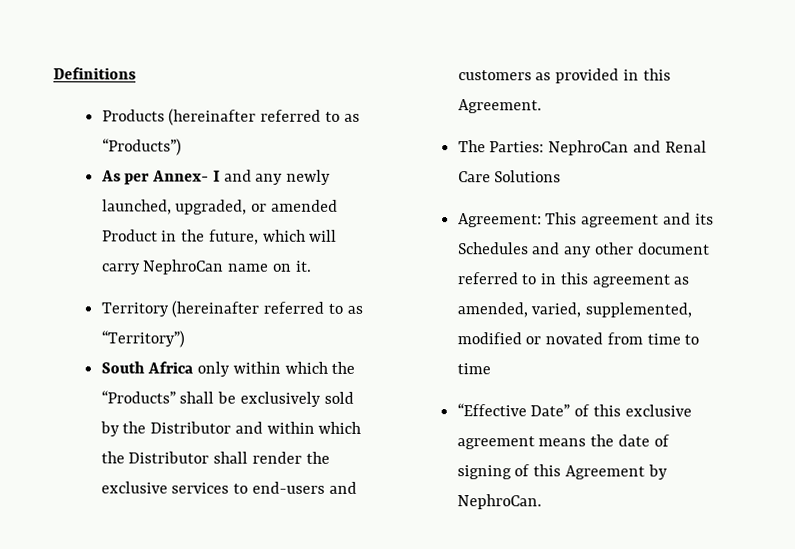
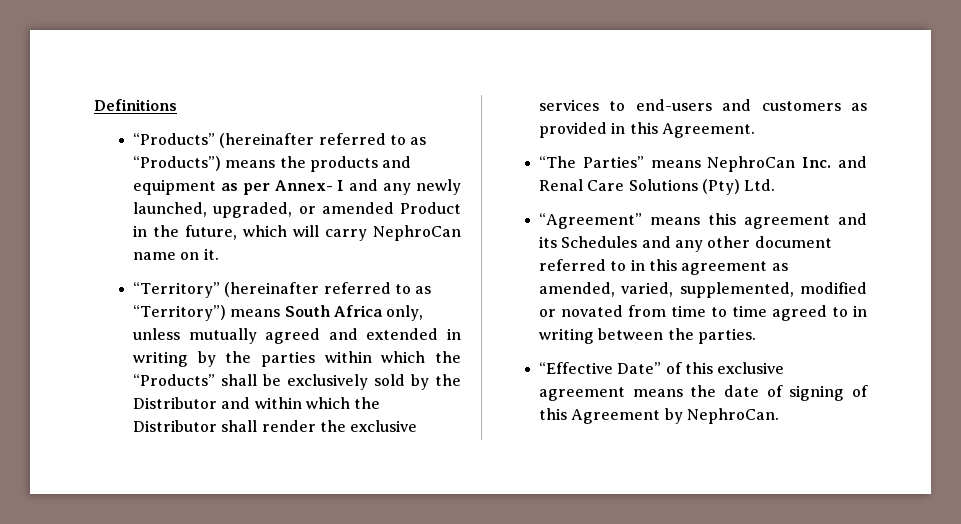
- Products (hereinafter referred to as “Products”)
- As per Annex- I and any newly launched, upgraded, or amended Product in the future, which will carry NephroCan name on it.
+ “Products” (hereinafter referred to as “Products”) means the products and equipment as per Annex- I and any newly launched, upgraded, or amended Product in the future, which will carry NephroCan name on it.
- Territory (hereinafter referred to as “Territory”)
- South Africa only within which the “Products” shall be exclusively sold by the Distributor and within which the Distributor shall render the exclusive services to end-users and customers as provided in this Agreement.
+ “Territory” (hereinafter referred to as “Territory”) means South Africa only, unless mutually agreed and extended in writing by the parties within which the “Products” shall be exclusively sold by the Distributor and within which the Distributor shall render the exclusive services to end-users and customers as provided in this Agreement.
- The Parties: NephroCan and Renal Care Solutions
- Agreement: This agreement and its Schedules and any other document referred to in this agreement as amended, varied, supplemented, modified or novated from time to time
+ “The Parties” means NephroCan Inc. and Renal Care Solutions (Pty) Ltd.
+ “Agreement” means this agreement and its Schedules and any other document referred to in this agreement as amended, varied, supplemented, modified or novated from time to time agreed to in writing between the parties.

